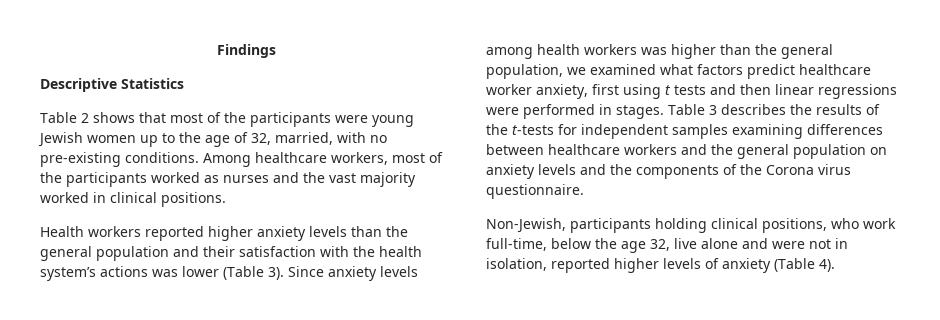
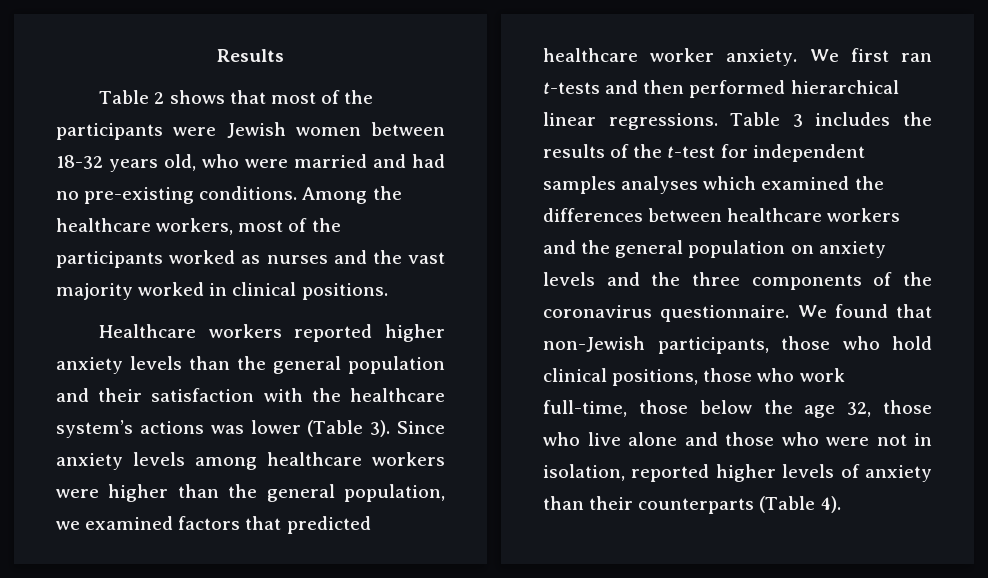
- Findings
- Descriptive Statistics
+ Results
- Table 2 shows that most of the participants were young Jewish women up to the age of 32, married, with no pre-existing conditions.
+ Table 2 shows that most of the participants were Jewish women between 18-32 years old, who were married and had no pre-existing conditions.
- Among healthcare workers, most of the participants worked as nurses and the vast majority worked in clinical positions.
+ Among the healthcare workers, most of the participants worked as nurses and the vast majority worked in clinical positions.
- Health workers reported higher anxiety levels than the general population and their satisfaction with the health system’s actions was lower (Table 3).
+ Healthcare workers reported higher anxiety levels than the general population and their satisfaction with the healthcare system’s actions was lower (Table 3).
- Since anxiety levels among health workers was higher than the general population, we examined what factors predict healthcare worker anxiety, first using t tests and then linear regressions were performed in stages.
+ Since anxiety levels among healthcare workers were higher than the general population, we examined factors that predicted healthcare worker anxiety. We first ran t-tests and then performed hierarchical linear regressions.
- Table 3 describes the results of the t-tests for independent samples examining differences between healthcare workers and the general population on anxiety levels and the components of the Corona virus questionnaire.
- Non-Jewish, participants holding clinical positions, who work full-time, below the age 32, live alone and were not in isolation, reported higher levels of anxiety (Table 4).
+ Table 3 includes the results of the t-test for independent samples analyses which examined the differences between healthcare workers and the general population on anxiety levels and the three components of the coronavirus questionnaire. We found that non-Jewish participants, those who hold clinical positions, those who work full-time, those below the age 32, those who live alone and those who were not in isolation, reported higher levels of anxiety than their counterparts (Table 4).

